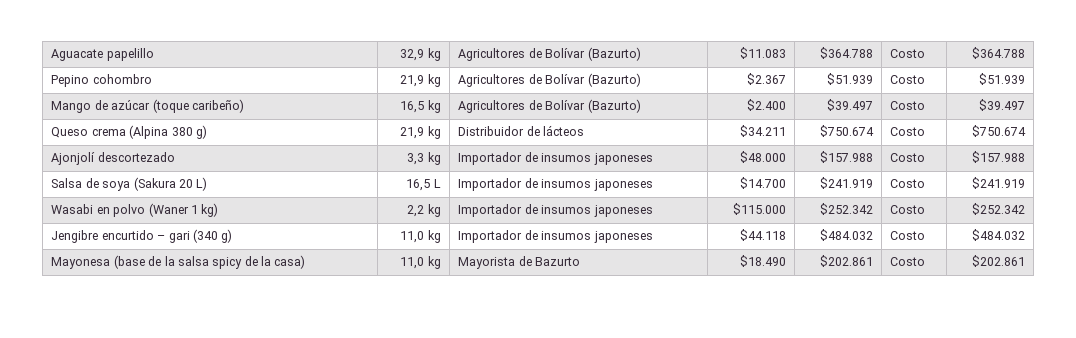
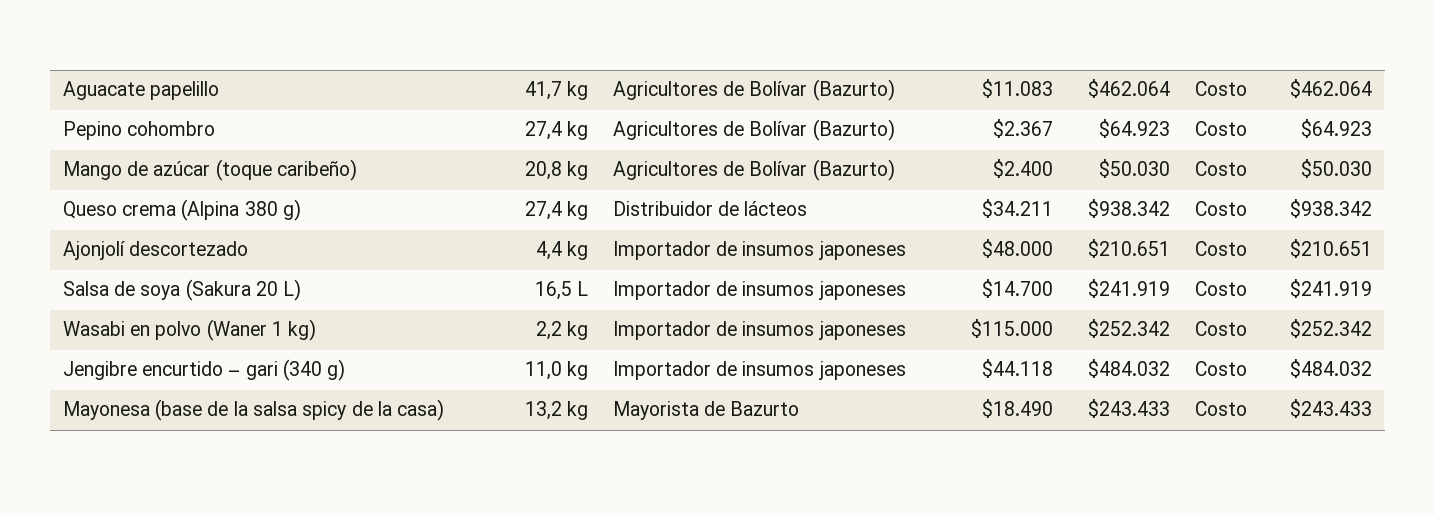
- Aguacate papelillo | 32,9 kg | Agricultores de Bolívar (Bazurto) | $11.083 | $364.788 | Costo | $364.788
+ Aguacate papelillo | 41,7 kg | Agricultores de Bolívar (Bazurto) | $11.083 | $462.064 | Costo | $462.064
- Pepino cohombro | 21,9 kg | Agricultores de Bolívar (Bazurto) | $2.367 | $51.939 | Costo | $51.939
+ Pepino cohombro | 27,4 kg | Agricultores de Bolívar (Bazurto) | $2.367 | $64.923 | Costo | $64.923
- Mango de azúcar (toque caribeño) | 16,5 kg | Agricultores de Bolívar (Bazurto) | $2.400 | $39.497 | Costo | $39.497
+ Mango de azúcar (toque caribeño) | 20,8 kg | Agricultores de Bolívar (Bazurto) | $2.400 | $50.030 | Costo | $50.030
- Queso crema (Alpina 380 g) | 21,9 kg | Distribuidor de lácteos | $34.211 | $750.674 | Costo | $750.674
+ Queso crema (Alpina 380 g) | 27,4 kg | Distribuidor de lácteos | $34.211 | $938.342 | Costo | $938.342
- Ajonjolí descortezado | 3,3 kg | Importador de insumos japoneses | $48.000 | $157.988 | Costo | $157.988
+ Ajonjolí descortezado | 4,4 kg | Importador de insumos japoneses | $48.000 | $210.651 | Costo | $210.651
- Mayonesa (base de la salsa spicy de la casa) | 11,0 kg | Mayorista de Bazurto | $18.490 | $202.861 | Costo | $202.861
+ Mayonesa (base de la salsa spicy de la casa) | 13,2 kg | Mayorista de Bazurto | $18.490 | $243.433 | Costo | $243.433

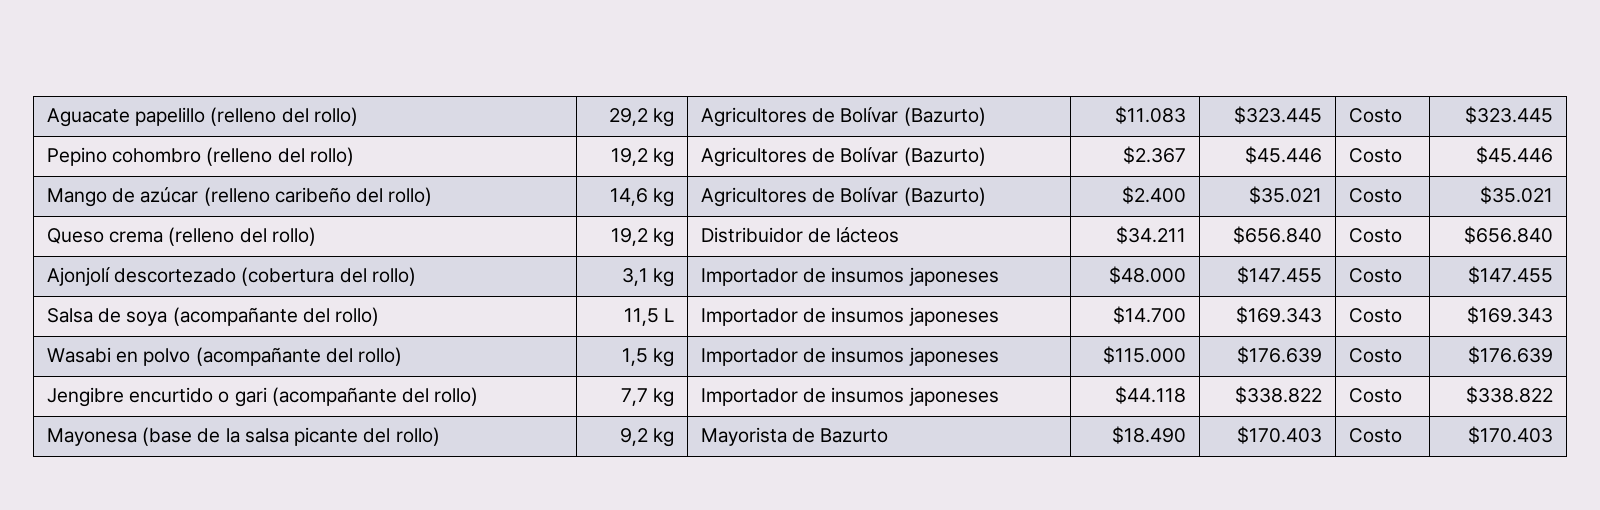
- Aguacate papelillo | 41,7 kg | Agricultores de Bolívar (Bazurto) | $11.083 | $462.064 | Costo | $462.064
+ Aguacate papelillo (relleno del rollo) | 29,2 kg | Agricultores de Bolívar (Bazurto) | $11.083 | $323.445 | Costo | $323.445
- Pepino cohombro | 27,4 kg | Agricultores de Bolívar (Bazurto) | $2.367 | $64.923 | Costo | $64.923
+ Pepino cohombro (relleno del rollo) | 19,2 kg | Agricultores de Bolívar (Bazurto) | $2.367 | $45.446 | Costo | $45.446
- Mango de azúcar (toque caribeño) | 20,8 kg | Agricultores de Bolívar (Bazurto) | $2.400 | $50.030 | Costo | $50.030
+ Mango de azúcar (relleno caribeño del rollo) | 14,6 kg | Agricultores de Bolívar (Bazurto) | $2.400 | $35.021 | Costo | $35.021
- Queso crema (Alpina 380 g) | 27,4 kg | Distribuidor de lácteos | $34.211 | $938.342 | Costo | $938.342
+ Queso crema (relleno del rollo) | 19,2 kg | Distribuidor de lácteos | $34.211 | $656.840 | Costo | $656.840
- Ajonjolí descortezado | 4,4 kg | Importador de insumos japoneses | $48.000 | $210.651 | Costo | $210.651
+ Ajonjolí descortezado (cobertura del rollo) | 3,1 kg | Importador de insumos japoneses | $48.000 | $147.455 | Costo | $147.455
- Salsa de soya (Sakura 20 L) | 16,5 L | Importador de insumos japoneses | $14.700 | $241.919 | Costo | $241.919
+ Salsa de soya (acompañante del rollo) | 11,5 L | Importador de insumos japoneses | $14.700 | $169.343 | Costo | $169.343
- Wasabi en polvo (Waner 1 kg) | 2,2 kg | Importador de insumos japoneses | $115.000 | $252.342 | Costo | $252.342
+ Wasabi en polvo (acompañante del rollo) | 1,5 kg | Importador de insumos japoneses | $115.000 | $176.639 | Costo | $176.639
- Jengibre encurtido – gari (340 g) | 11,0 kg | Importador de insumos japoneses | $44.118 | $484.032 | Costo | $484.032
+ Jengibre encurtido o gari (acompañante del rollo) | 7,7 kg | Importador de insumos japoneses | $44.118 | $338.822 | Costo | $338.822
- Mayonesa (base de la salsa spicy de la casa) | 13,2 kg | Mayorista de Bazurto | $18.490 | $243.433 | Costo | $243.433
+ Mayonesa (base de la salsa picante del rollo) | 9,2 kg | Mayorista de Bazurto | $18.490 | $170.403 | Costo | $170.403

